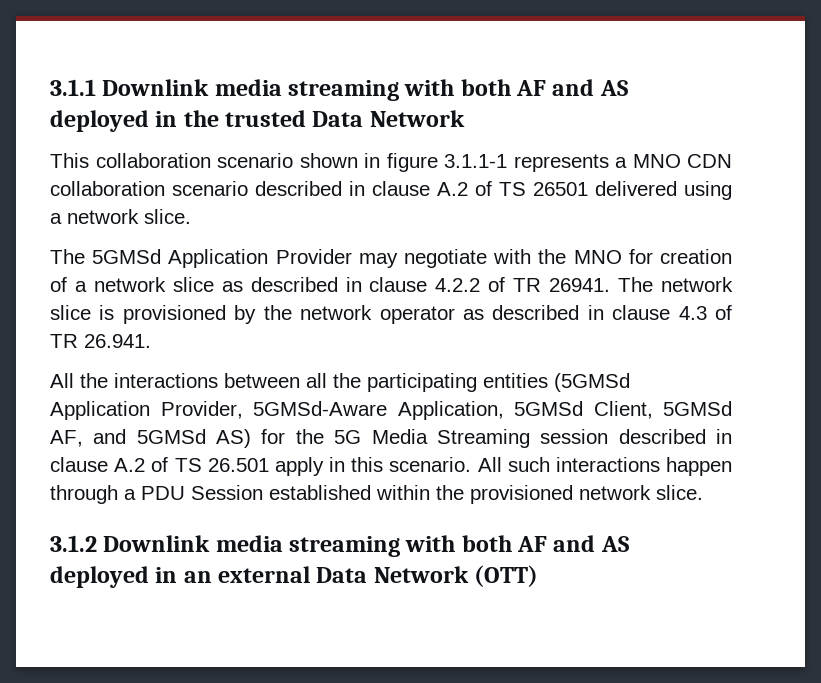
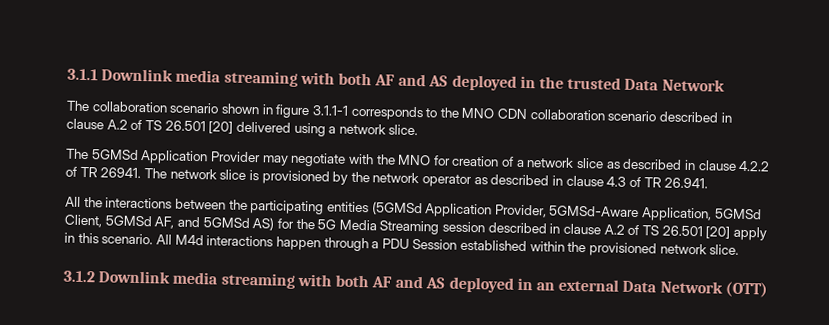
- This collaboration scenario shown in figure 3.1.1-1 represents a MNO CDN collaboration scenario described in clause A.2 of TS 26501 delivered using a network slice.
+ The collaboration scenario shown in figure 3.1.1-1 corresponds to the MNO CDN collaboration scenario described in clause A.2 of TS 26.501 [20] delivered using a network slice.
- All the interactions between all the participating entities (5GMSd Application Provider, 5GMSd-Aware Application, 5GMSd Client, 5GMSd AF, and 5GMSd AS) for the 5G Media Streaming session described in clause A.2 of TS 26.501 apply in this scenario.
+ All the interactions between the participating entities (5GMSd Application Provider, 5GMSd-Aware Application, 5GMSd Client, 5GMSd AF, and 5GMSd AS) for the 5G Media Streaming session described in clause A.2 of TS 26.501 [20] apply in this scenario.
- All such interactions happen through a PDU Session established within the provisioned network slice.
+ All M4d interactions happen through a PDU Session established within the provisioned network slice.

